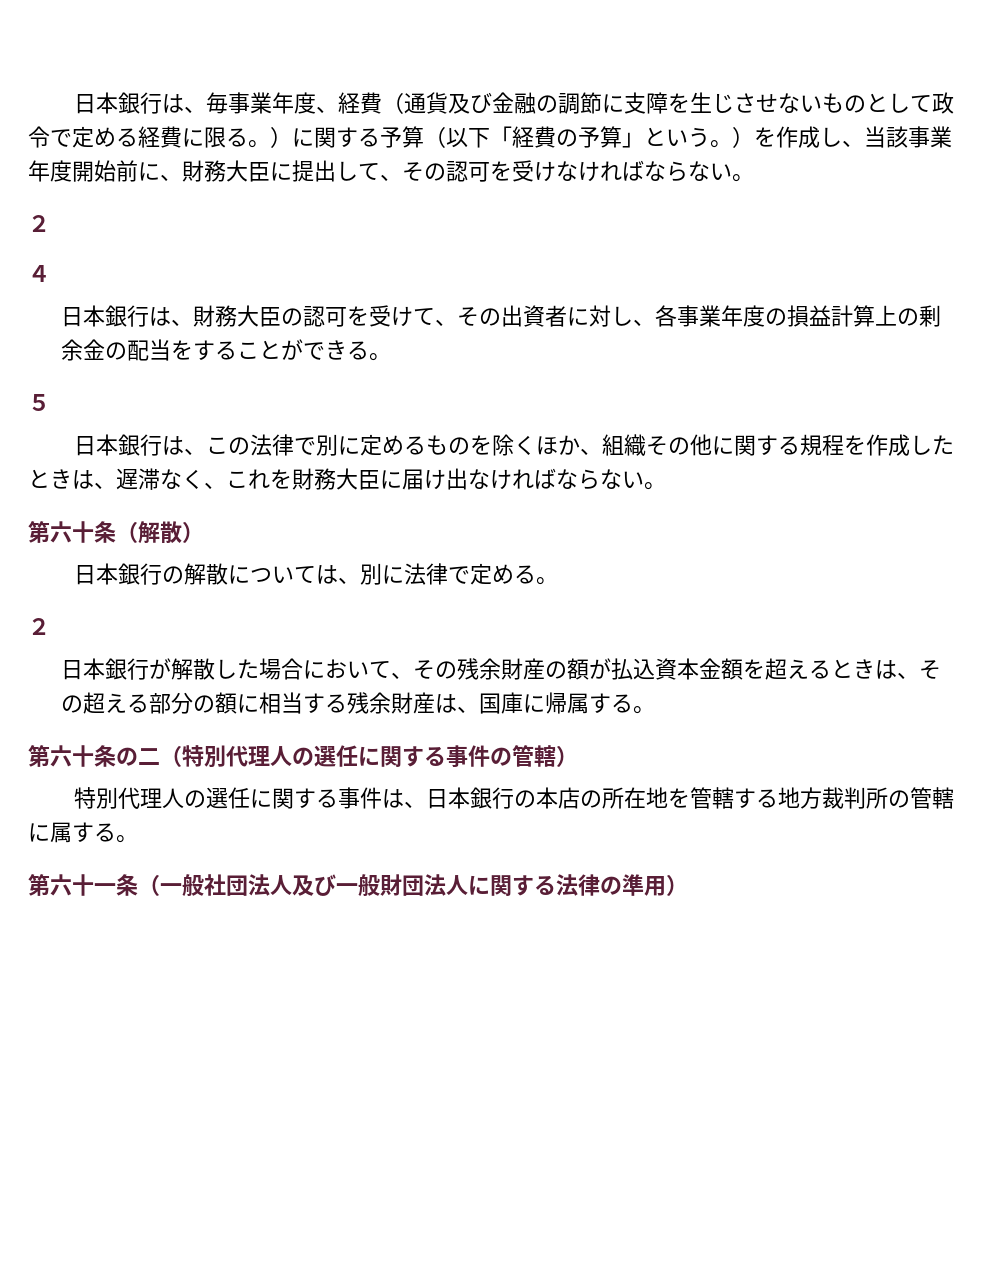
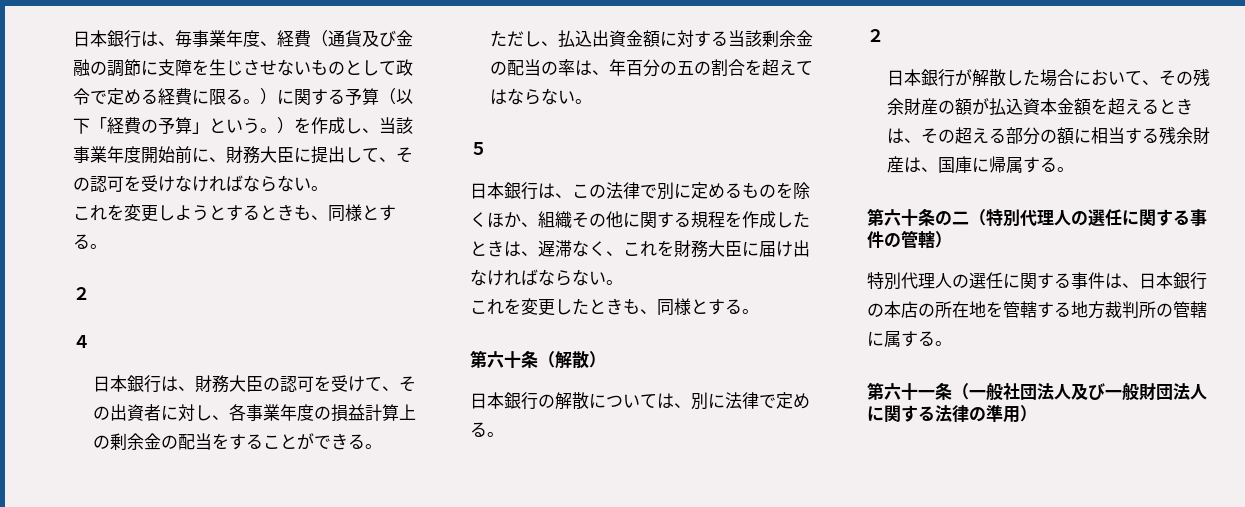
+ これを変更しようとするときも、同様とする。
+ ただし、払込出資金額に対する当該剰余金の配当の率は、年百分の五の割合を超えてはならない。
+ これを変更したときも、同様とする。

